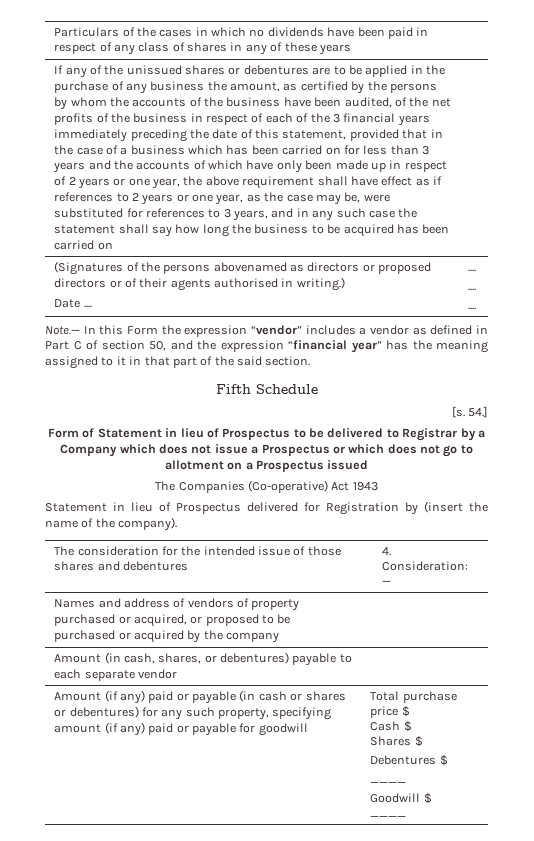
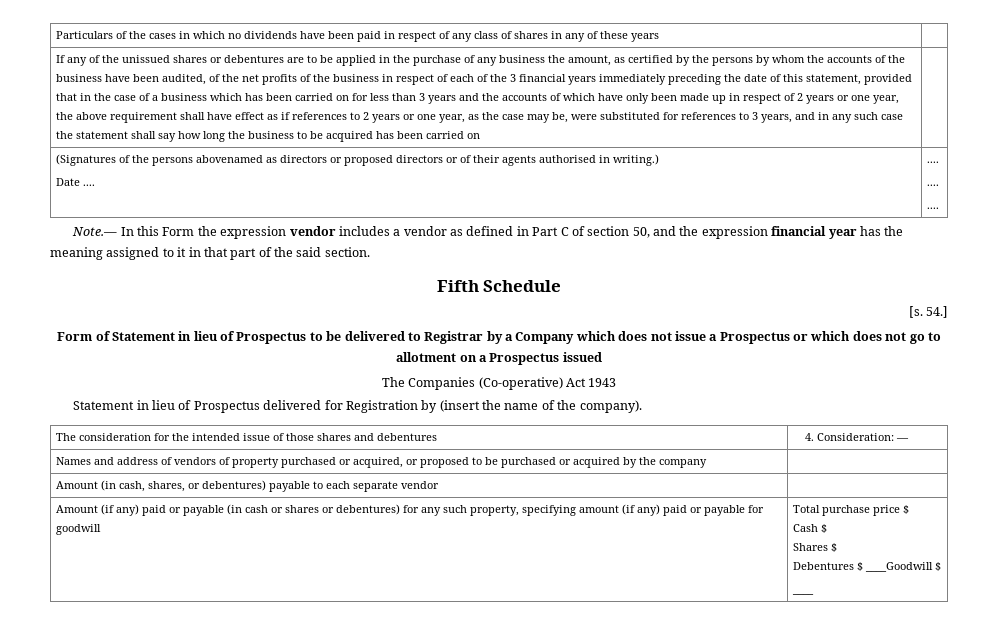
- Note.— In this Form the expression “vendor” includes a vendor as defined in Part C of section 50, and the expression “financial year” has the meaning assigned to it in that part of the said section.
+ Note.— In this Form the expression vendor includes a vendor as defined in Part C of section 50, and the expression financial year has the meaning assigned to it in that part of the said section.
  Amount (if any) paid or payable (in cash or shares or debentures) for any such property, specifying amount (if any) paid or payable for goodwill | Total purchase price $
  Cash $
  Shares $
- Debentures $
- ____
- Goodwill $
+ Debentures $ ____Goodwill $

